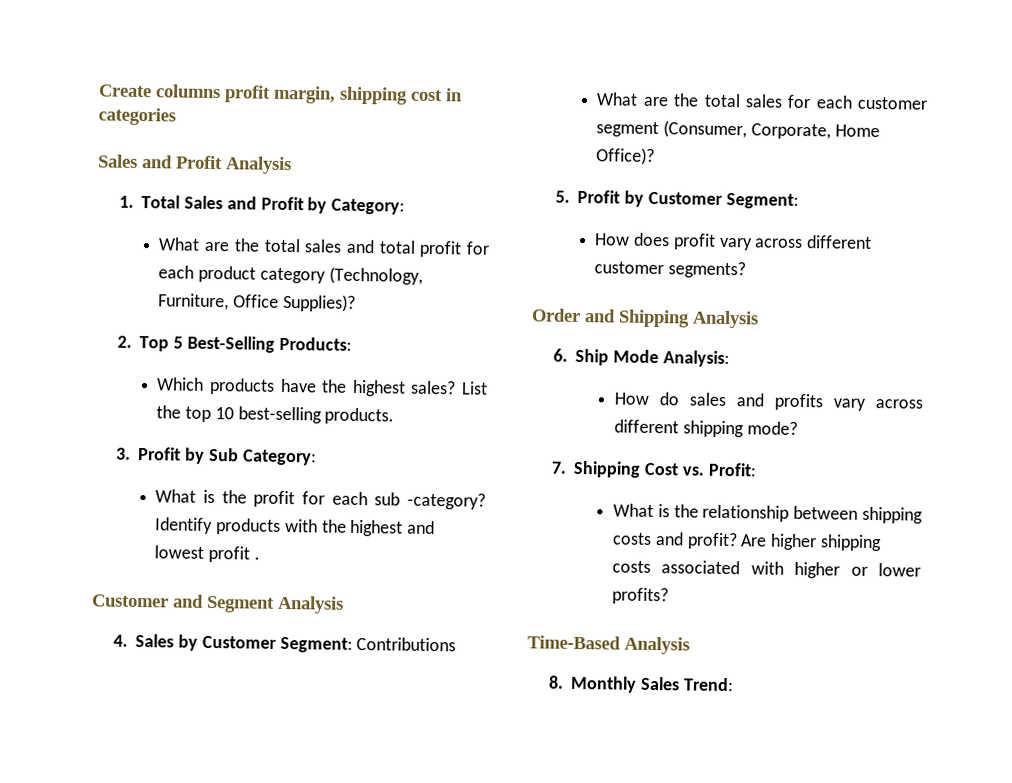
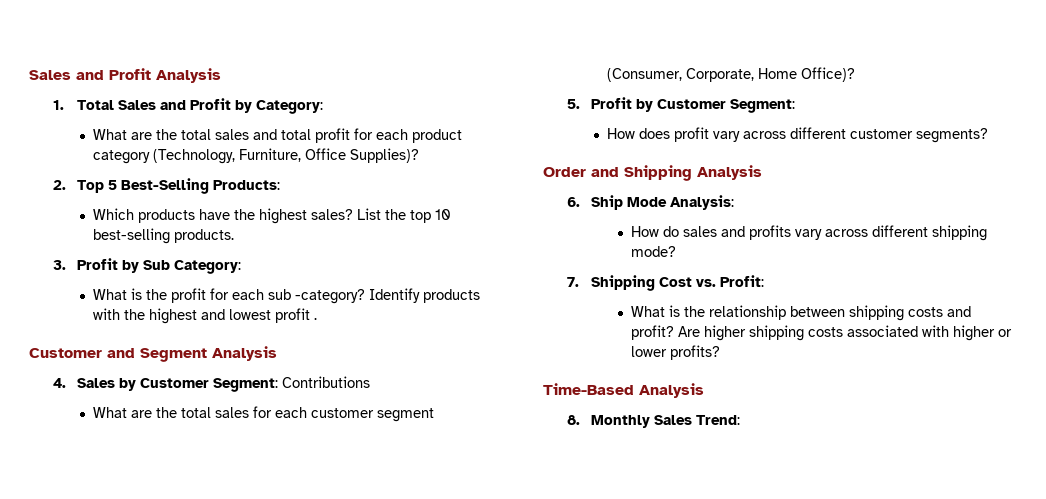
- Create columns profit margin, shipping cost in categories

